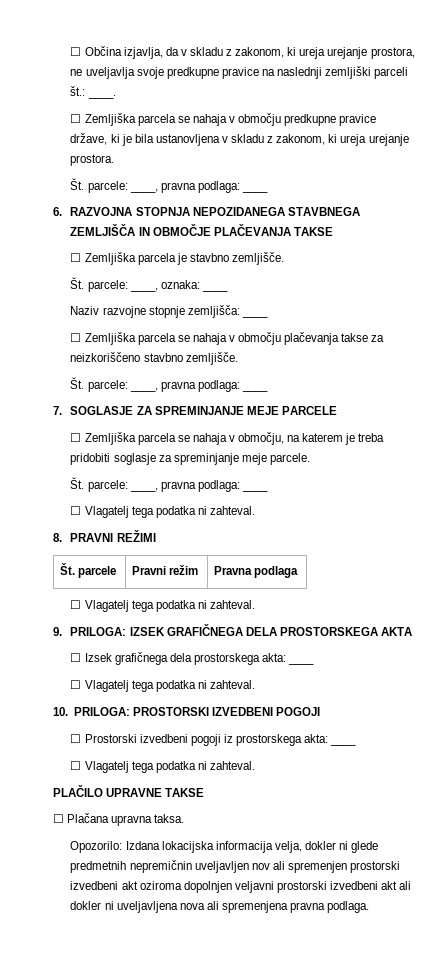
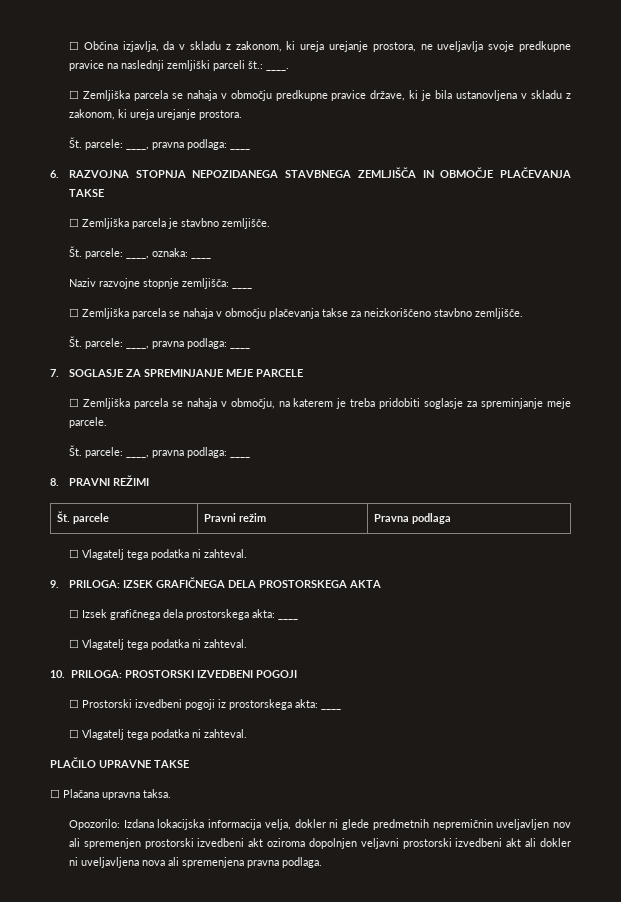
  ☐ Zemljiška parcela se nahaja v območju, na katerem je treba pridobiti soglasje za spreminjanje meje parcele.
  Št. parcele: ____, pravna podlaga: ____
- ☐ Vlagatelj tega podatka ni zahteval.

